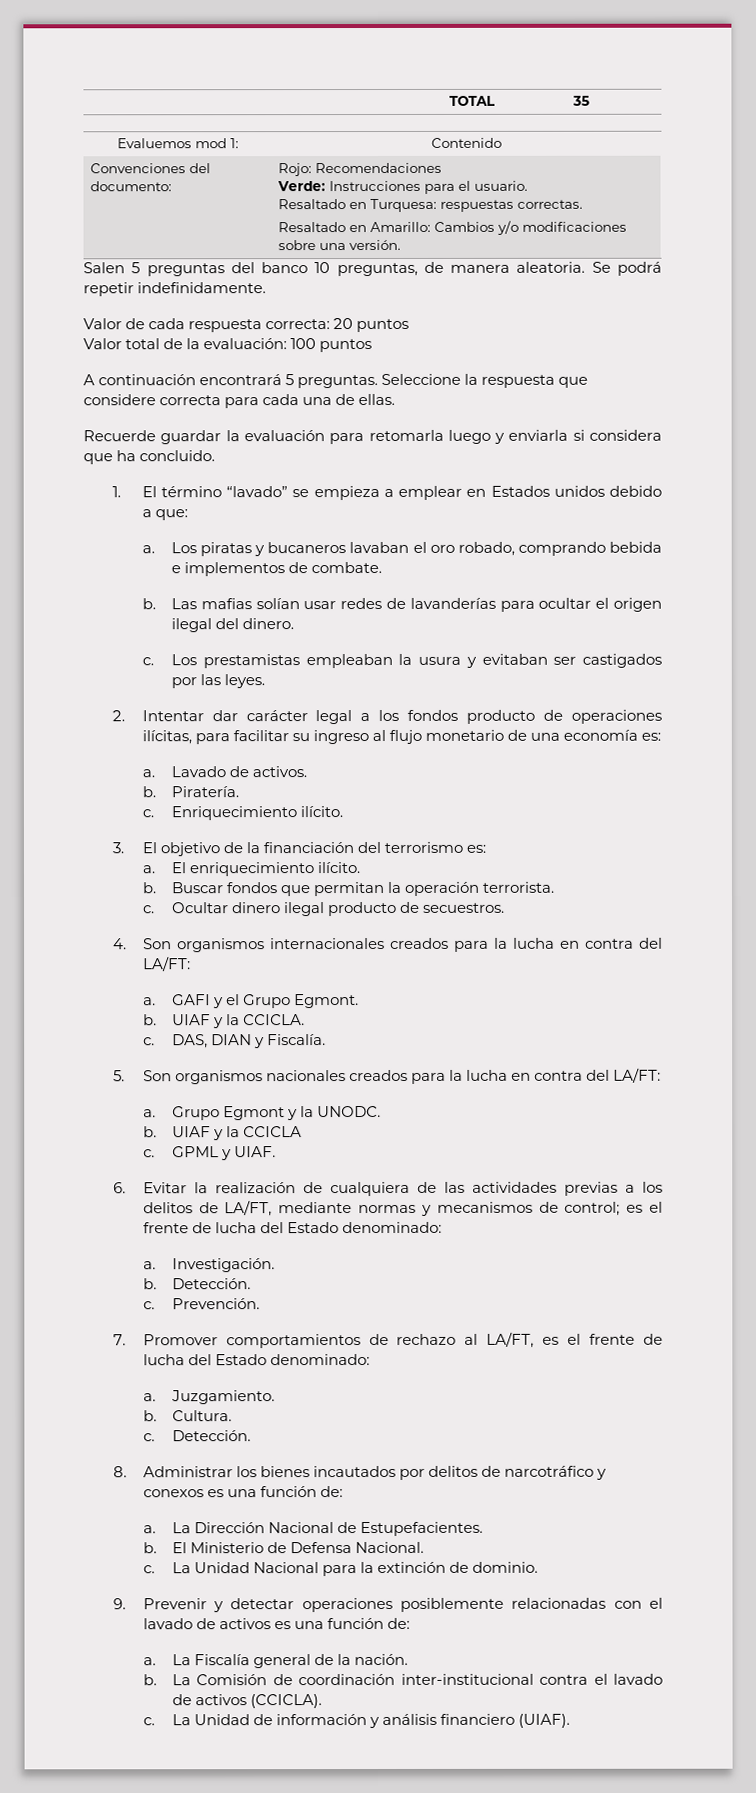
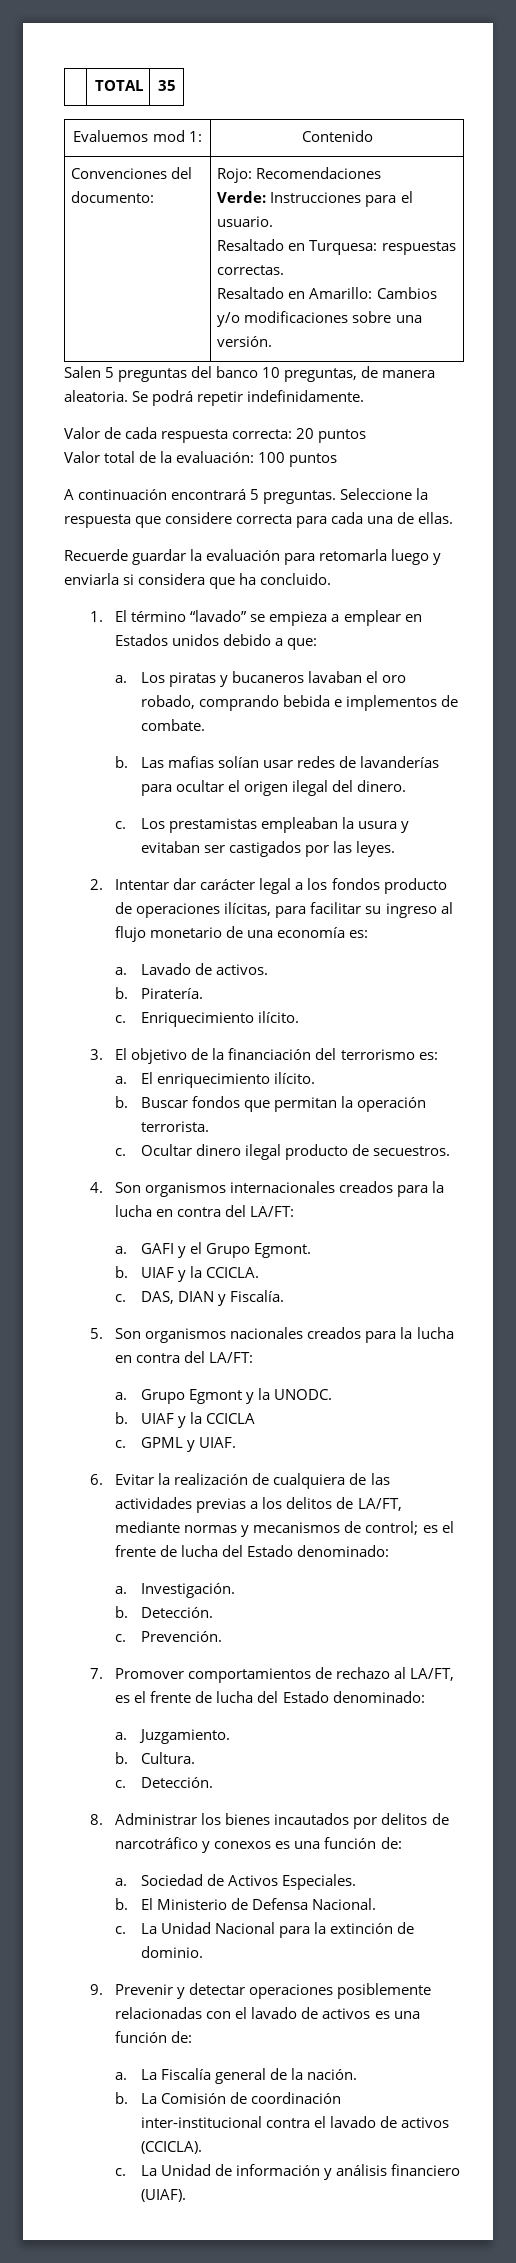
- La Dirección Nacional de Estupefacientes.
+ Sociedad de Activos Especiales.

